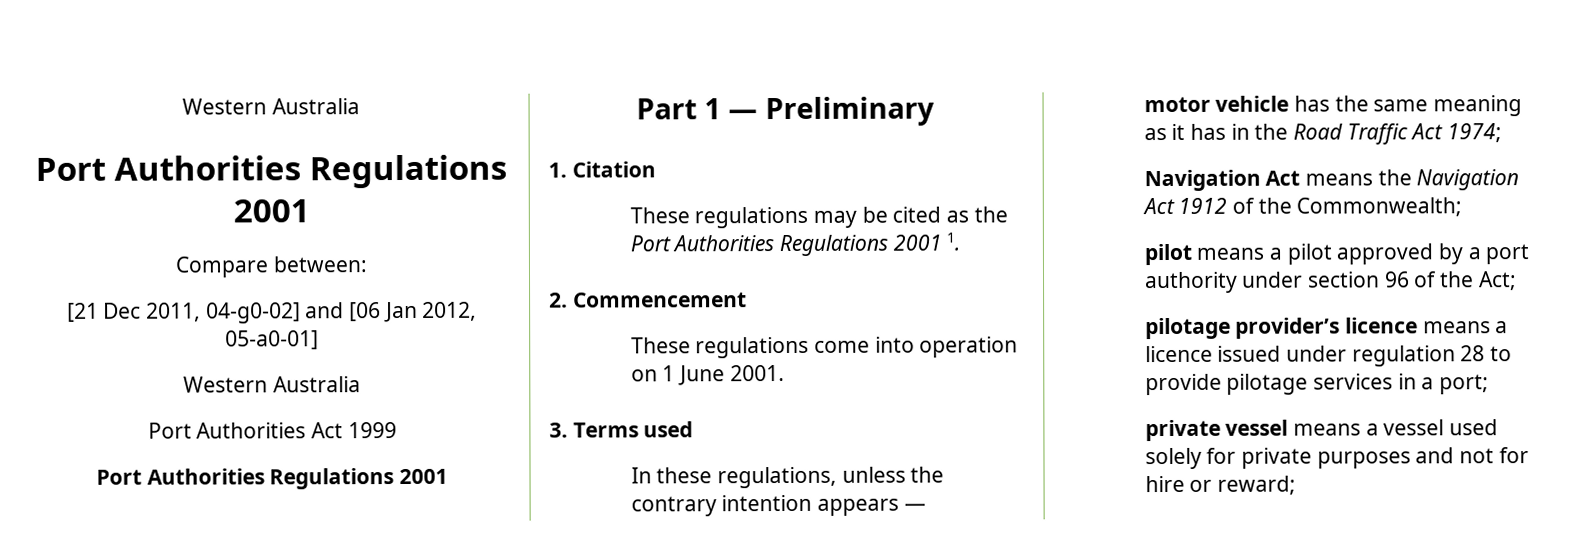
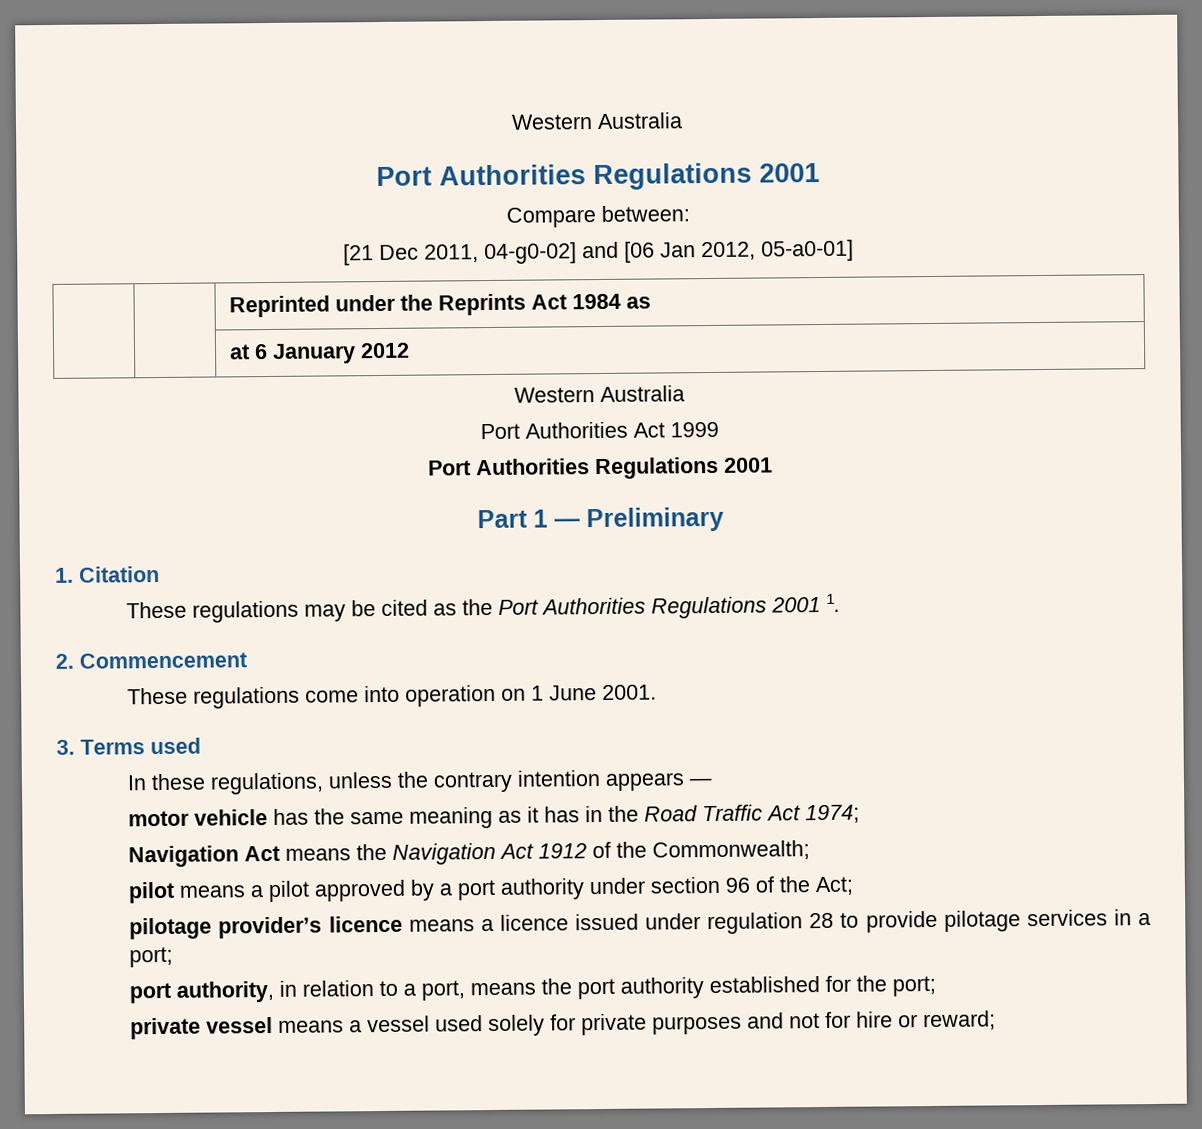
+ | | Reprinted under the Reprints Act 1984 as
+ | | at 6 January 2012
+ port authority, in relation to a port, means the port authority established for the port;

